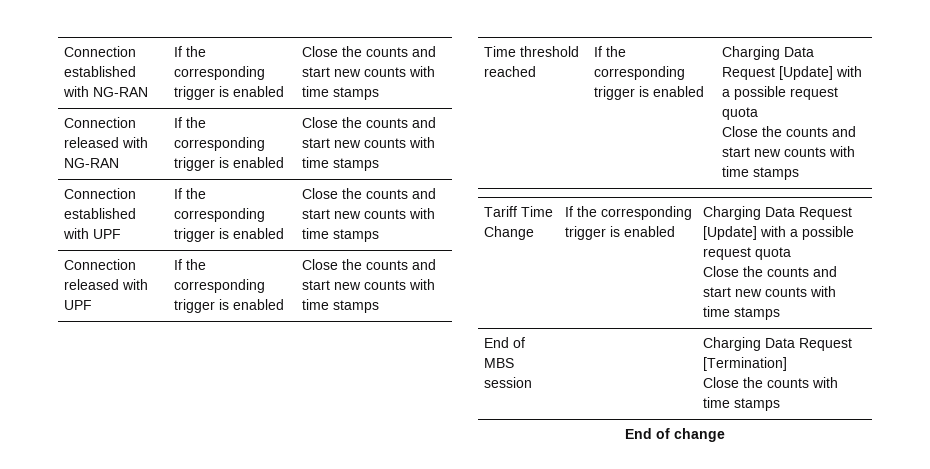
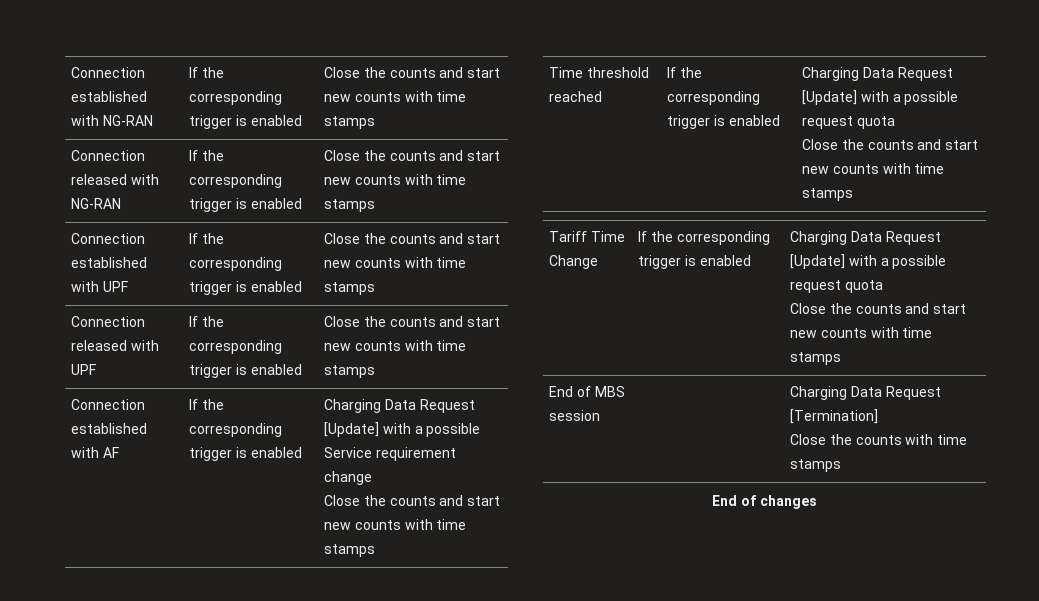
+ Connection established with AF | If the corresponding trigger is enabled | Charging Data Request [Update] with a possible Service requirement change
+ Close the counts and start new counts with time stamps
- End of change
+ End of changes

